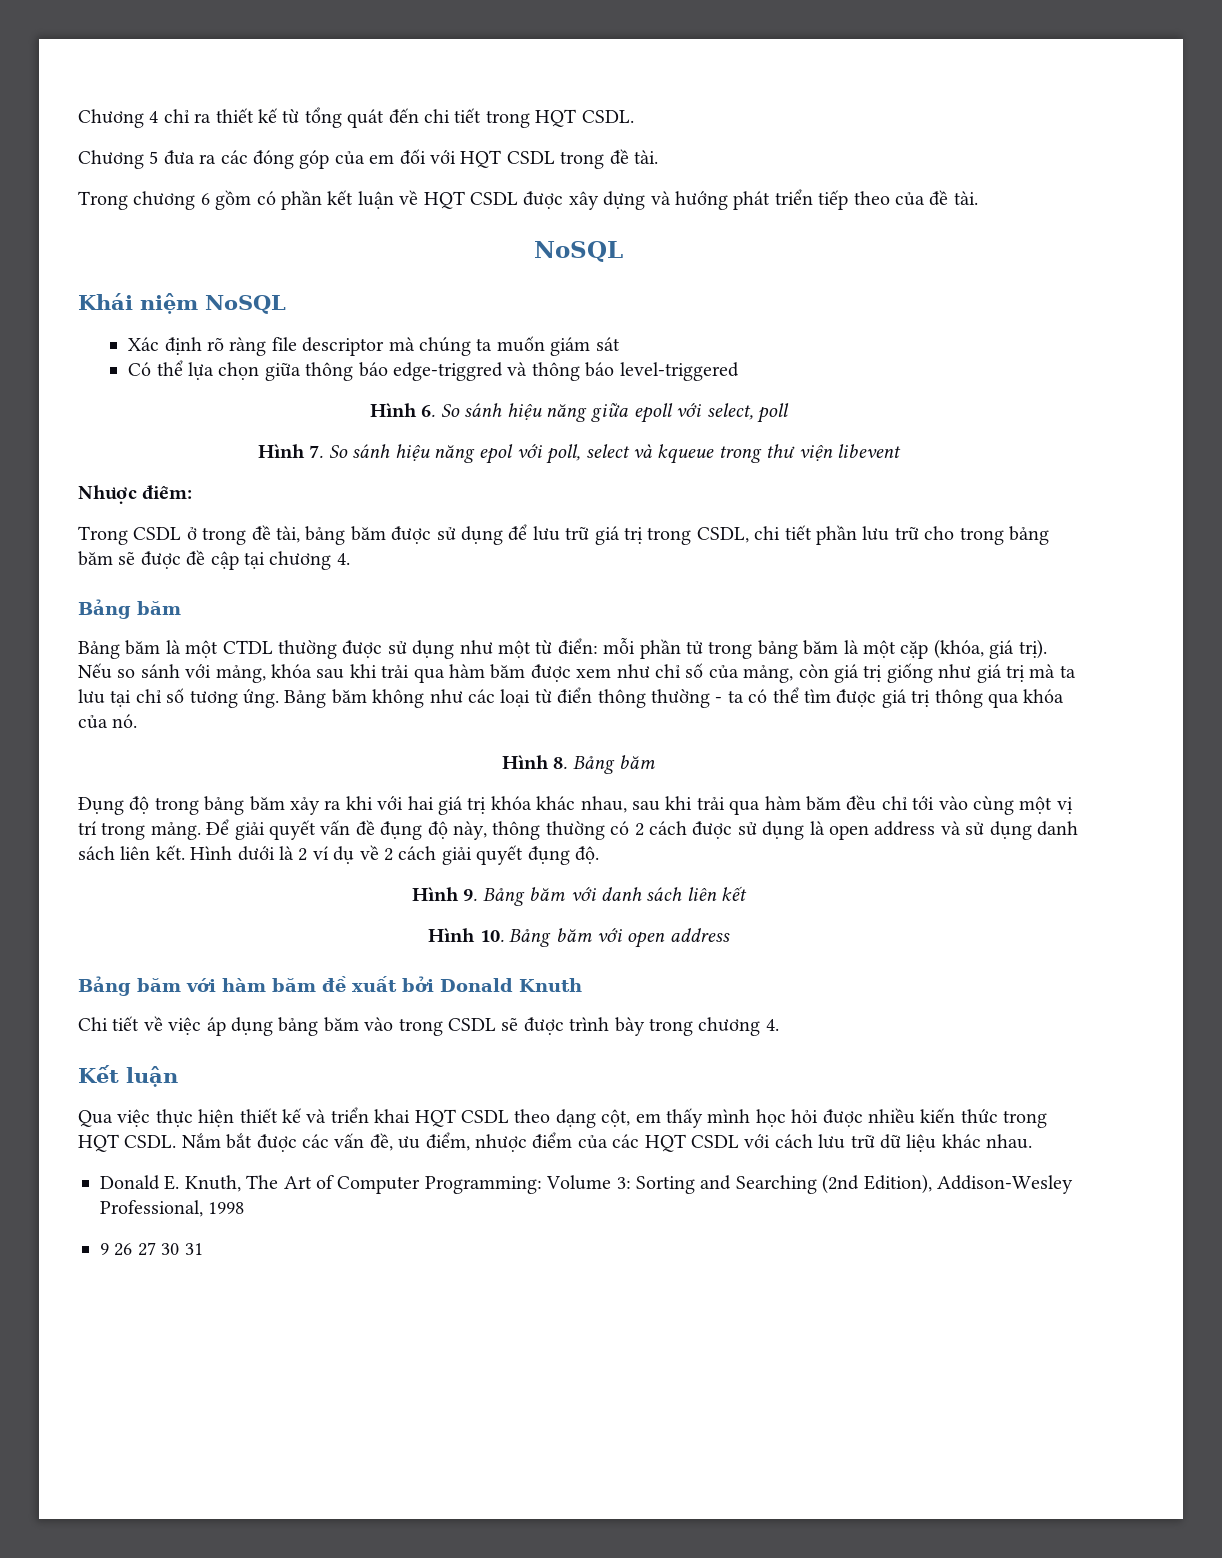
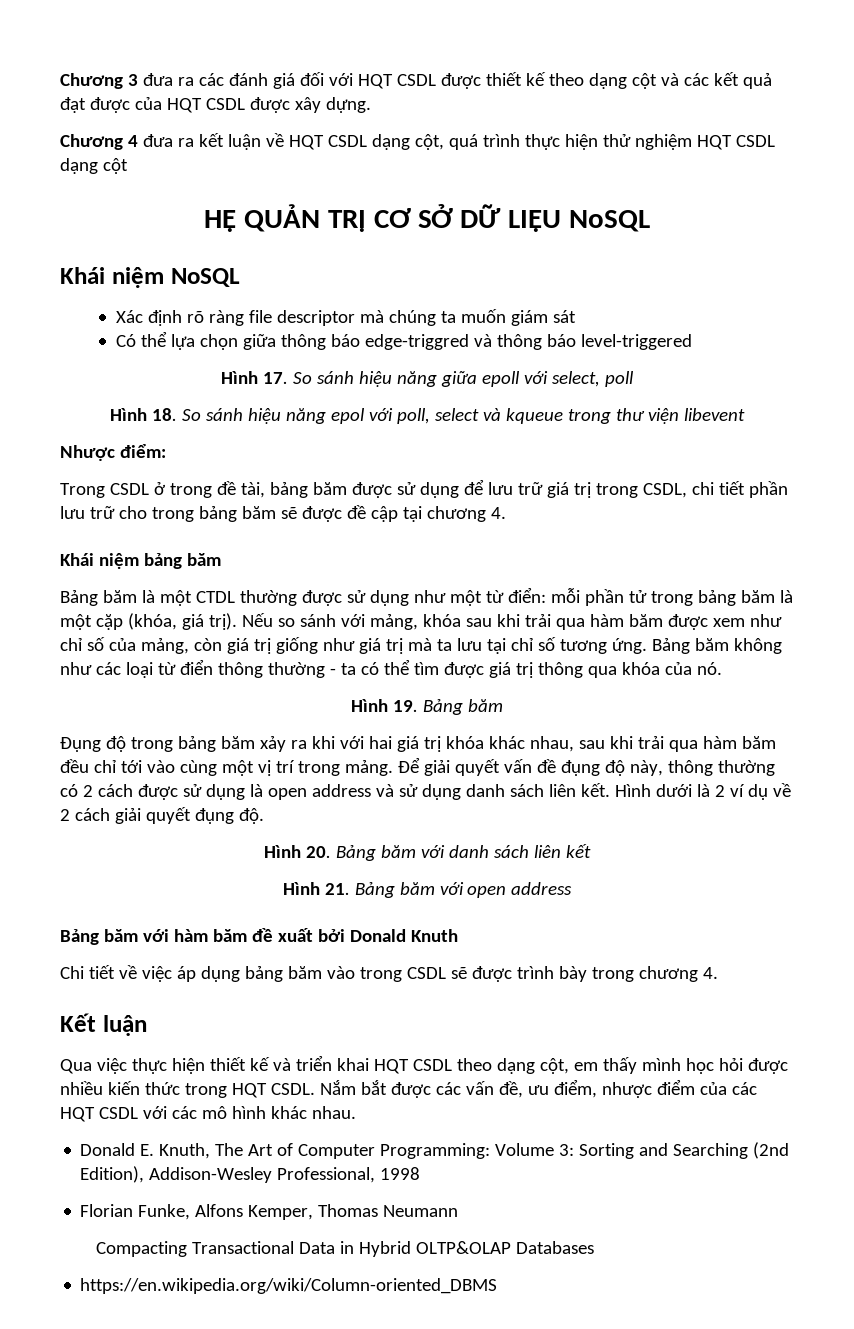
- Chương 4 chỉ ra thiết kế từ tổng quát đến chi tiết trong HQT CSDL.
- Chương 5 đưa ra các đóng góp của em đối với HQT CSDL trong đề tài.
- Trong chương 6 gồm có phần kết luận về HQT CSDL được xây dựng và hướng phát triển tiếp theo của đề tài.
- NoSQL
+ Chương 3 đưa ra các đánh giá đối với HQT CSDL được thiết kế theo dạng cột và các kết quả đạt được của HQT CSDL được xây dựng.
+ Chương 4 đưa ra kết luận về HQT CSDL dạng cột, quá trình thực hiện thử nghiệm HQT CSDL dạng cột
+ HỆ QUẢN TRỊ CƠ SỞ DỮ LIỆU NoSQL
- Hình 6. So sánh hiệu năng giữa epoll với select, poll
+ Hình 17. So sánh hiệu năng giữa epoll với select, poll
- Hình 7. So sánh hiệu năng epol với poll, select và kqueue trong thư viện libevent
+ Hình 18. So sánh hiệu năng epol với poll, select và kqueue trong thư viện libevent
  Trong CSDL ở trong đề tài, bảng băm được sử dụng để lưu trữ giá trị trong CSDL, chi tiết phần lưu trữ cho trong bảng băm sẽ được đề cập tại chương 4.
- Bảng băm
+ Khái niệm bảng băm
- Hình 8. Bảng băm
+ Hình 19. Bảng băm
- Hình 9. Bảng băm với danh sách liên kết
+ Hình 20. Bảng băm với danh sách liên kết
- Hình 10. Bảng băm với open address
+ Hình 21. Bảng băm với open address
- Nắm bắt được các vấn đề, ưu điểm, nhược điểm của các HQT CSDL với cách lưu trữ dữ liệu khác nhau.
+ Nắm bắt được các vấn đề, ưu điểm, nhược điểm của các HQT CSDL với các mô hình khác nhau.
- 9 26 27 30 31
+ Florian Funke, Alfons Kemper, Thomas Neumann
+ Compacting Transactional Data in Hybrid OLTP&OLAP Databases
+ https://en.wikipedia.org/wiki/Column-oriented_DBMS

